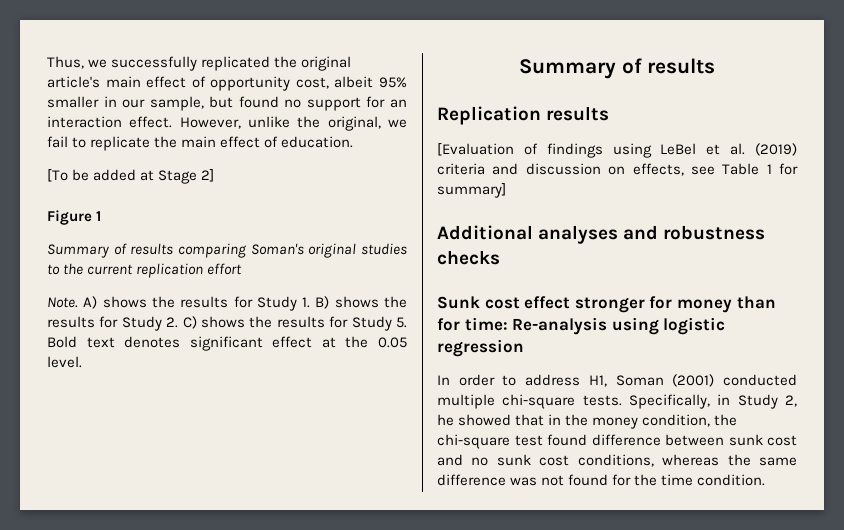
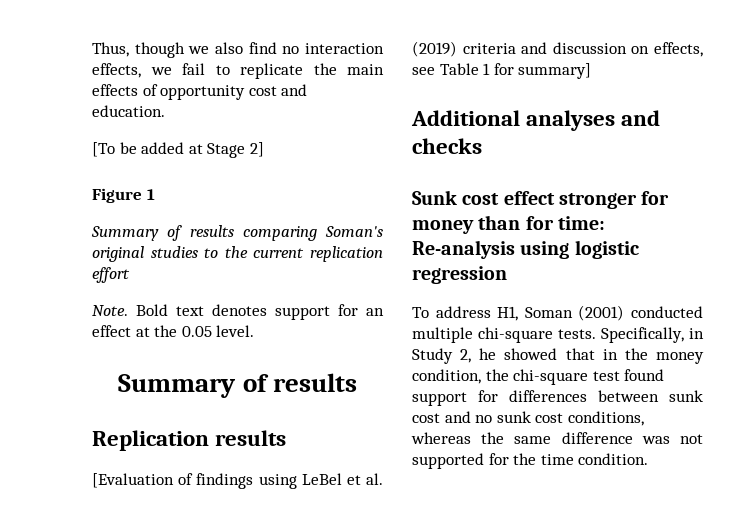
- Thus, we successfully replicated the original article's main effect of opportunity cost, albeit 95% smaller in our sample, but found no support for an interaction effect. However, unlike the original, we fail to replicate the main effect of education.
+ Thus, though we also find no interaction effects, we fail to replicate the main effects of opportunity cost and education.
- A) shows the results for Study 1. B) shows the results for Study 2. C) shows the results for Study 5. Bold text denotes significant effect at the 0.05 level.
+ Bold text denotes support for an effect at the 0.05 level.
- Additional analyses and robustness checks
+ Additional analyses and checks
- In order to address H1, Soman (2001) conducted multiple chi-square tests.
+ To address H1, Soman (2001) conducted multiple chi-square tests.
- Specifically, in Study 2, he showed that in the money condition, the chi-square test found difference between sunk cost and no sunk cost conditions, whereas the same difference was not found for the time condition.
+ Specifically, in Study 2, he showed that in the money condition, the chi-square test found support for differences between sunk cost and no sunk cost conditions, whereas the same difference was not supported for the time condition.

